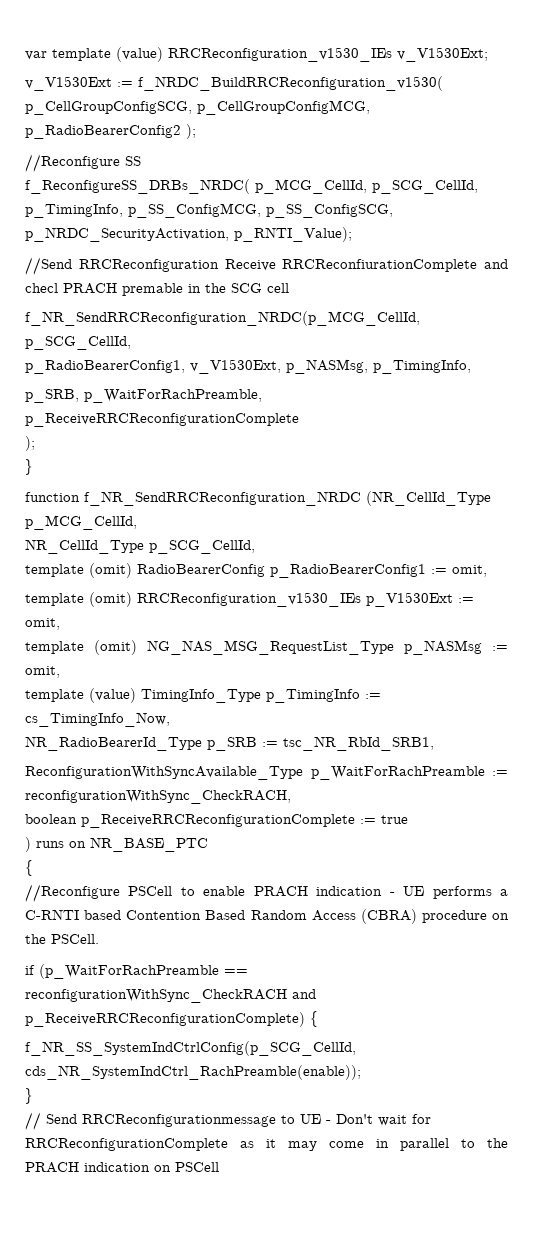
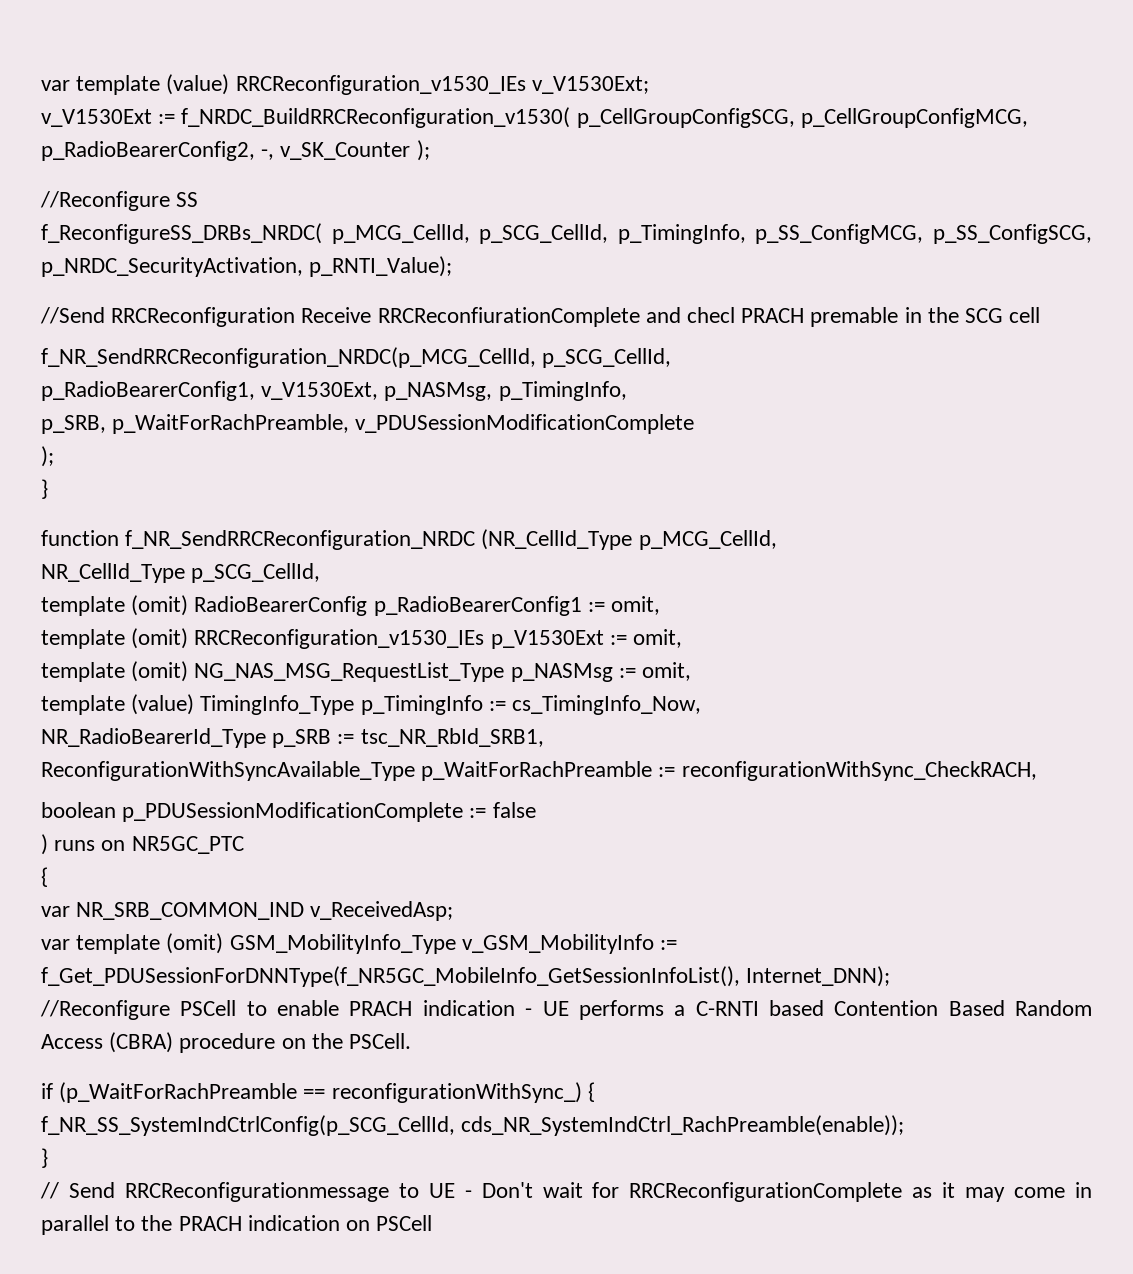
- v_V1530Ext := f_NRDC_BuildRRCReconfiguration_v1530( p_CellGroupConfigSCG, p_CellGroupConfigMCG, p_RadioBearerConfig2 );
+ v_V1530Ext := f_NRDC_BuildRRCReconfiguration_v1530( p_CellGroupConfigSCG, p_CellGroupConfigMCG, p_RadioBearerConfig2, -, v_SK_Counter );
- p_SRB, p_WaitForRachPreamble, p_ReceiveRRCReconfigurationComplete
+ p_SRB, p_WaitForRachPreamble, v_PDUSessionModificationComplete
- boolean p_ReceiveRRCReconfigurationComplete := true
+ boolean p_PDUSessionModificationComplete := false
- ) runs on NR_BASE_PTC
+ ) runs on NR5GC_PTC
  {
+ var NR_SRB_COMMON_IND v_ReceivedAsp;
+ var template (omit) GSM_MobilityInfo_Type v_GSM_MobilityInfo := f_Get_PDUSessionForDNNType(f_NR5GC_MobileInfo_GetSessionInfoList(), Internet_DNN);
- if (p_WaitForRachPreamble == reconfigurationWithSync_CheckRACH and p_ReceiveRRCReconfigurationComplete) {
+ if (p_WaitForRachPreamble == reconfigurationWithSync_) {

